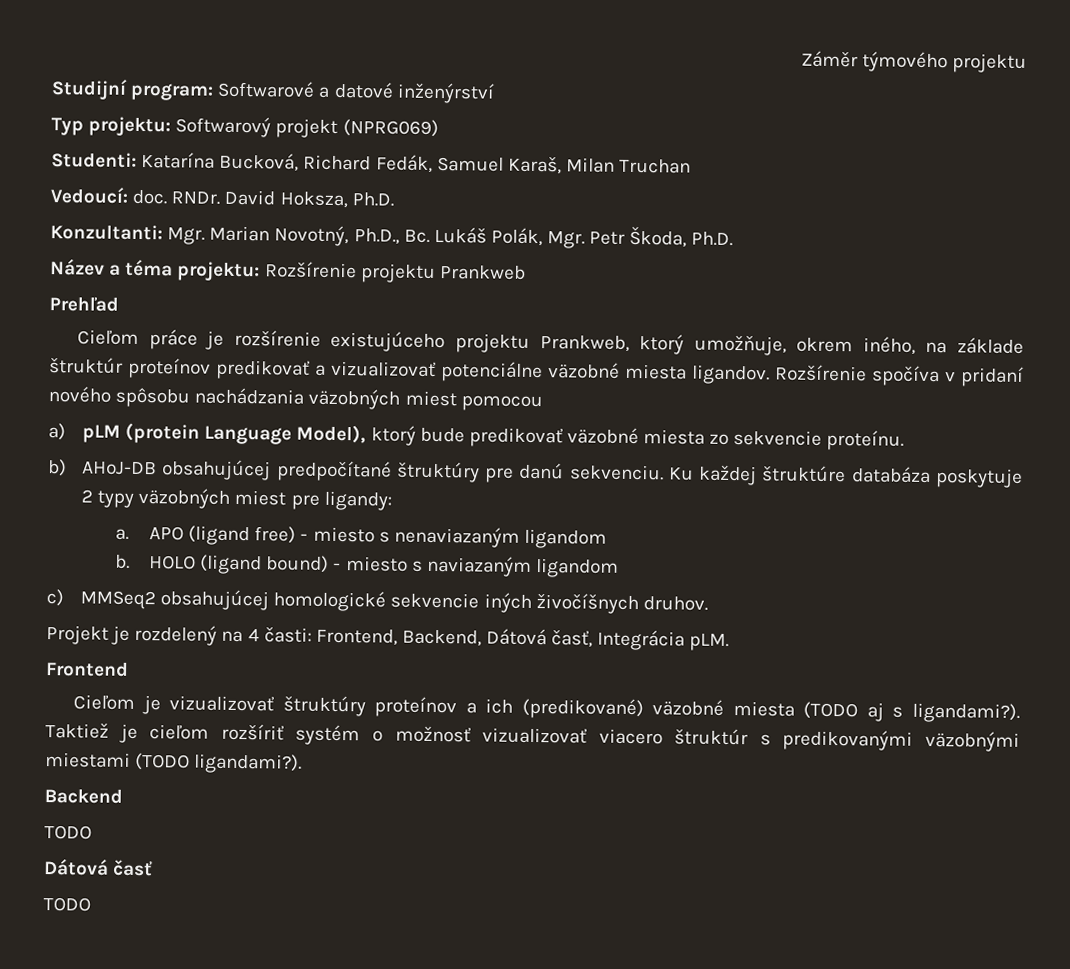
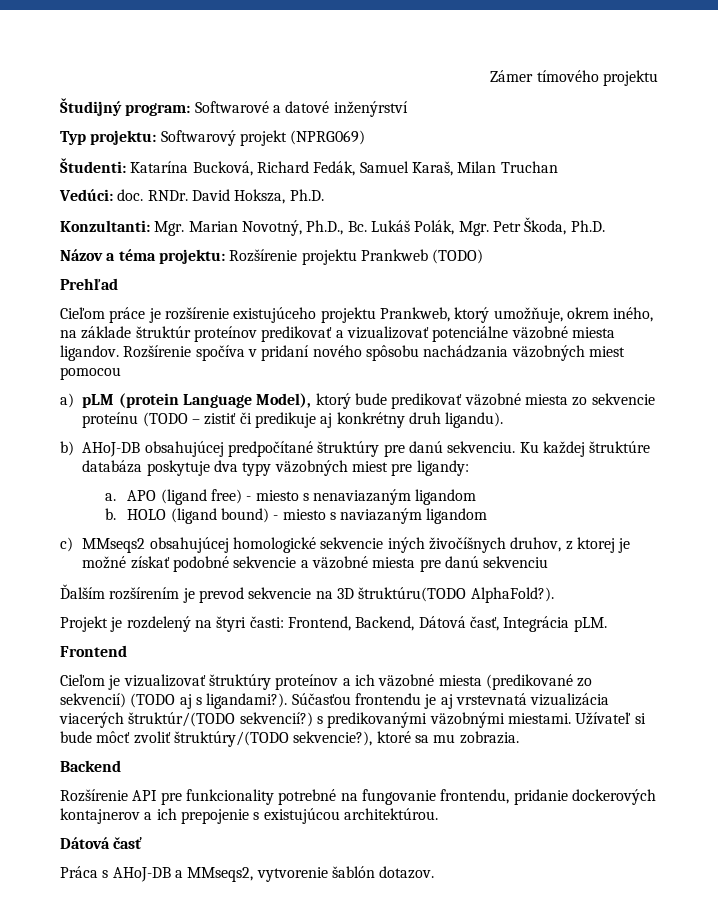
- Záměr týmového projektu
+ Zámer tímového projektu
- Studijní program: Softwarové a datové inženýrství
+ Študijný program: Softwarové a datové inženýrství
- Studenti: Katarína Bucková, Richard Fedák, Samuel Karaš, Milan Truchan
+ Študenti: Katarína Bucková, Richard Fedák, Samuel Karaš, Milan Truchan
- Vedoucí: doc.
+ Vedúci: doc.
- Název a téma projektu: Rozšírenie projektu Prankweb
+ Názov a téma projektu: Rozšírenie projektu Prankweb (TODO)
- a) pLM (protein Language Model), ktorý bude predikovať väzobné miesta zo sekvencie proteínu.
+ a) pLM (protein Language Model), ktorý bude predikovať väzobné miesta zo sekvencie proteínu (TODO – zistiť či predikuje aj konkrétny druh ligandu).
- Ku každej štruktúre databáza poskytuje 2 typy väzobných miest pre ligandy:
+ Ku každej štruktúre databáza poskytuje dva typy väzobných miest pre ligandy:
- c) MMSeq2 obsahujúcej homologické sekvencie iných živočíšnych druhov.
+ c) MMseqs2 obsahujúcej homologické sekvencie iných živočíšnych druhov, z ktorej je možné získať podobné sekvencie a väzobné miesta pre danú sekvenciu
+ Ďalším rozšírením je prevod sekvencie na 3D štruktúru(TODO AlphaFold?).
- Projekt je rozdelený na 4 časti: Frontend, Backend, Dátová časť, Integrácia pLM.
+ Projekt je rozdelený na štyri časti: Frontend, Backend, Dátová časť, Integrácia pLM.
- Cieľom je vizualizovať štruktúry proteínov a ich (predikované) väzobné miesta (TODO aj s ligandami?).
+ Cieľom je vizualizovať štruktúry proteínov a ich väzobné miesta (predikované zo sekvencií) (TODO aj s ligandami?).
- Taktiež je cieľom rozšíriť systém o možnosť vizualizovať viacero štruktúr s predikovanými väzobnými miestami (TODO ligandami?).
+ Súčasťou frontendu je aj vrstevnatá vizualizácia viacerých štruktúr/(TODO sekvencií?) s predikovanými väzobnými miestami. Užívateľ si bude môcť zvoliť štruktúry/(TODO sekvencie?), ktoré sa mu zobrazia.
  Backend
- TODO
+ Rozšírenie API pre funkcionality potrebné na fungovanie frontendu, pridanie dockerových kontajnerov a ich prepojenie s existujúcou architektúrou.
  Dátová časť
- TODO
+ Práca s AHoJ-DB a MMseqs2, vytvorenie šablón dotazov.

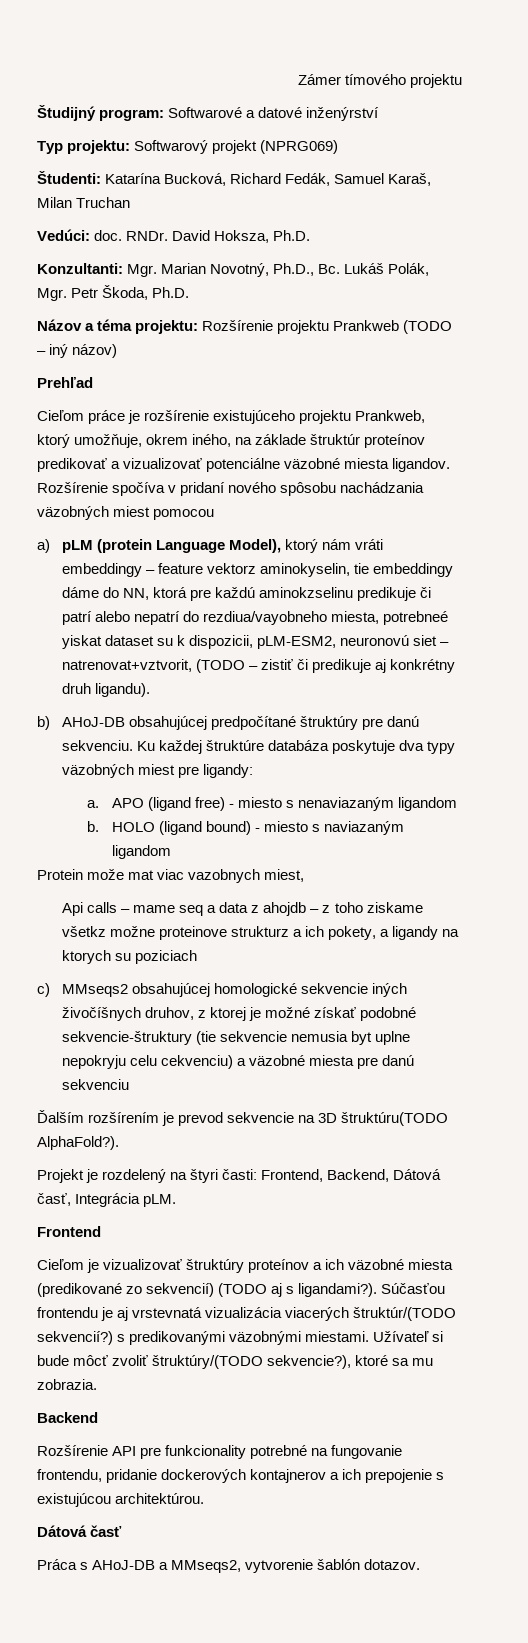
- Názov a téma projektu: Rozšírenie projektu Prankweb (TODO)
+ Názov a téma projektu: Rozšírenie projektu Prankweb (TODO – iný názov)
- a) pLM (protein Language Model), ktorý bude predikovať väzobné miesta zo sekvencie proteínu (TODO – zistiť či predikuje aj konkrétny druh ligandu).
+ a) pLM (protein Language Model), ktorý nám vráti embeddingy – feature vektorz aminokyselin, tie embeddingy dáme do NN, ktorá pre každú aminokzselinu predikuje či patrí alebo nepatrí do rezdiua/vayobneho miesta, potrebneé yiskat dataset su k dispozicii, pLM-ESM2, neuronovú siet – natrenovat+vztvorit, (TODO – zistiť či predikuje aj konkrétny druh ligandu).
+ Protein može mat viac vazobnych miest,
+ Api calls – mame seq a data z ahojdb – z toho ziskame všetkz možne proteinove strukturz a ich pokety, a ligandy na ktorych su poziciach
- c) MMseqs2 obsahujúcej homologické sekvencie iných živočíšnych druhov, z ktorej je možné získať podobné sekvencie a väzobné miesta pre danú sekvenciu
+ c) MMseqs2 obsahujúcej homologické sekvencie iných živočíšnych druhov, z ktorej je možné získať podobné sekvencie-štruktury (tie sekvencie nemusia byt uplne nepokryju celu cekvenciu) a väzobné miesta pre danú sekvenciu

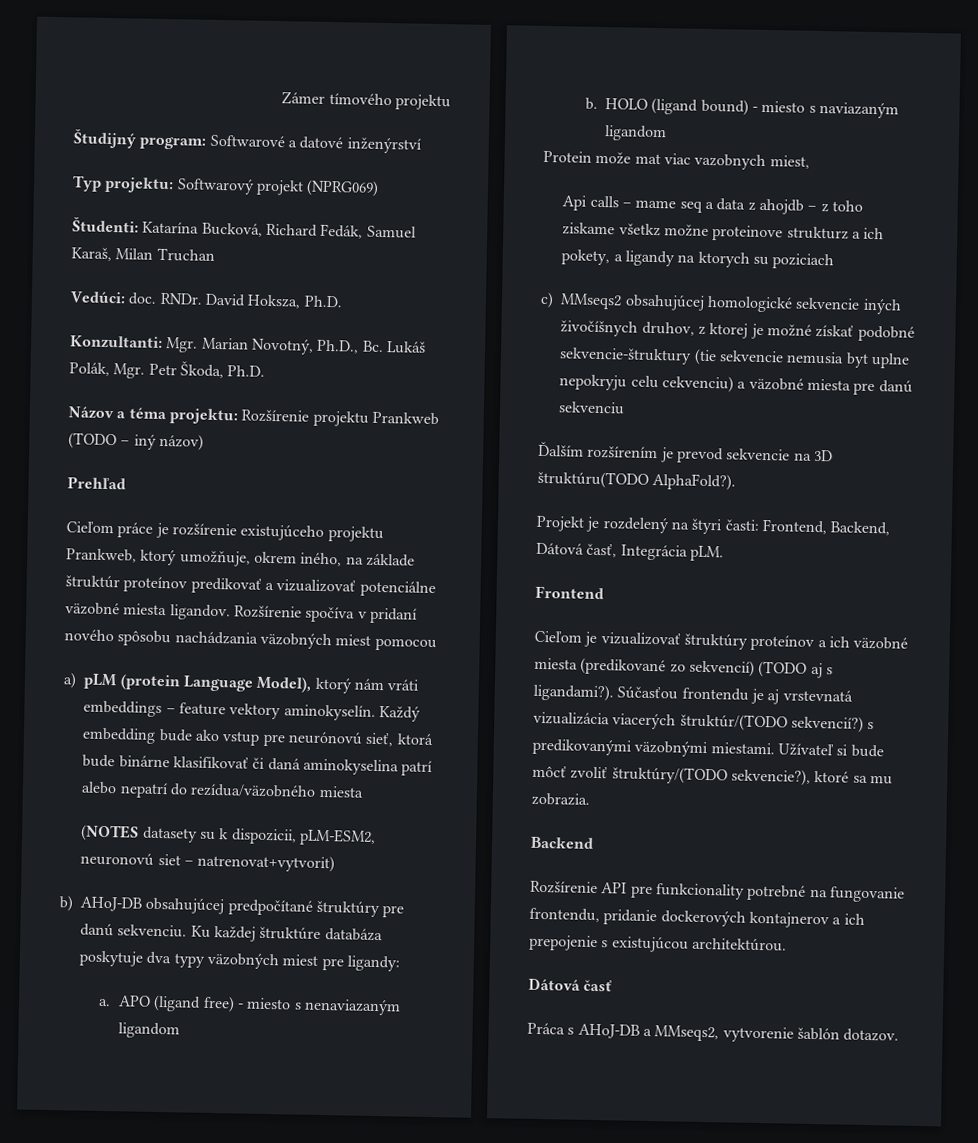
- a) pLM (protein Language Model), ktorý nám vráti embeddingy – feature vektorz aminokyselin, tie embeddingy dáme do NN, ktorá pre každú aminokzselinu predikuje či patrí alebo nepatrí do rezdiua/vayobneho miesta, potrebneé yiskat dataset su k dispozicii, pLM-ESM2, neuronovú siet – natrenovat+vztvorit, (TODO – zistiť či predikuje aj konkrétny druh ligandu).
+ a) pLM (protein Language Model), ktorý nám vráti embeddings – feature vektory aminokyselín. Každý embedding bude ako vstup pre neurónovú sieť, ktorá bude binárne klasifikovať či daná aminokyselina patrí alebo nepatrí do rezídua/väzobného miesta
+ (NOTES datasety su k dispozicii, pLM-ESM2, neuronovú siet – natrenovat+vytvorit)

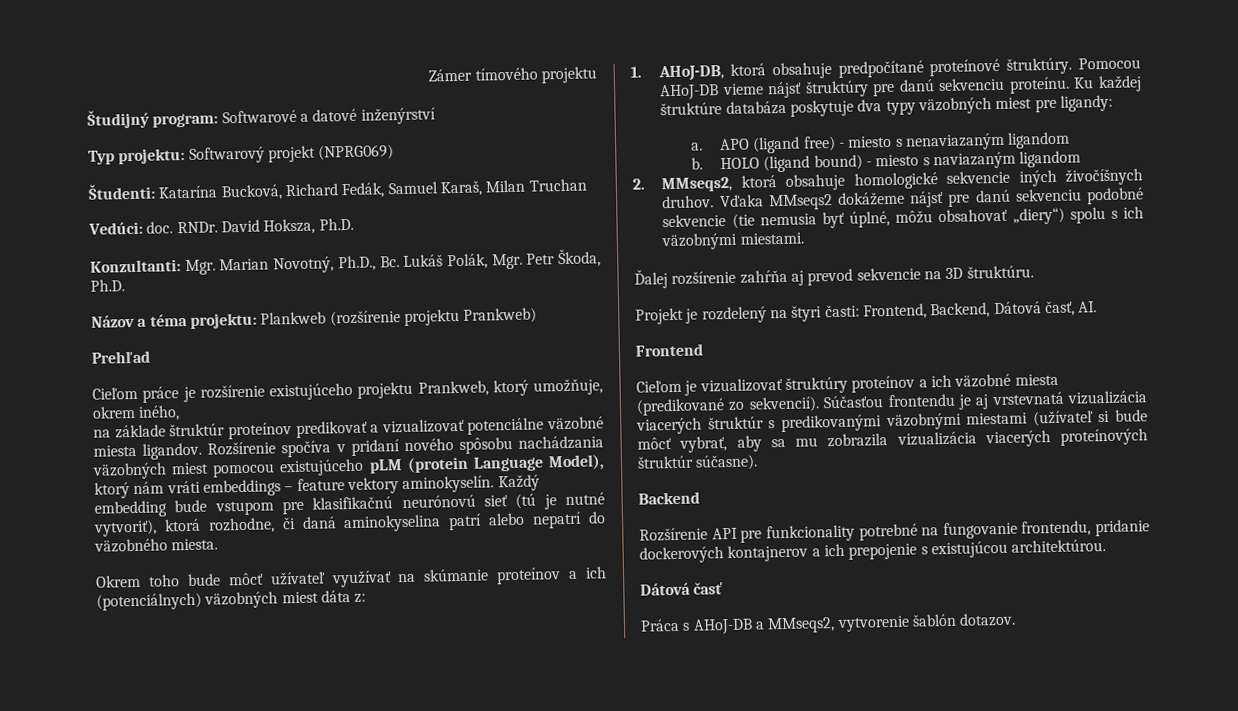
- Názov a téma projektu: Rozšírenie projektu Prankweb (TODO – iný názov)
+ Názov a téma projektu: Plankweb (rozšírenie projektu Prankweb)
- Cieľom práce je rozšírenie existujúceho projektu Prankweb, ktorý umožňuje, okrem iného, na základe štruktúr proteínov predikovať a vizualizovať potenciálne väzobné miesta ligandov.
+ Cieľom práce je rozšírenie existujúceho projektu Prankweb, ktorý umožňuje, okrem iného,
+ na základe štruktúr proteínov predikovať a vizualizovať potenciálne väzobné miesta ligandov.
- Rozšírenie spočíva v pridaní nového spôsobu nachádzania väzobných miest pomocou
- a) pLM (protein Language Model), ktorý nám vráti embeddings – feature vektory aminokyselín.
+ Rozšírenie spočíva v pridaní nového spôsobu nachádzania väzobných miest pomocou existujúceho pLM (protein Language Model), ktorý nám vráti embeddings – feature vektory aminokyselín.
- Každý embedding bude ako vstup pre neurónovú sieť, ktorá bude binárne klasifikovať či daná aminokyselina patrí alebo nepatrí do rezídua/väzobného miesta
- (NOTES datasety su k dispozicii, pLM-ESM2, neuronovú siet – natrenovat+vytvorit)
- b) AHoJ-DB obsahujúcej predpočítané štruktúry pre danú sekvenciu.
+ Každý embedding bude vstupom pre klasifikačnú neurónovú sieť (tú je nutné vytvoriť), ktorá rozhodne, či daná aminokyselina patrí alebo nepatrí do väzobného miesta.
+ Okrem toho bude môcť užívateľ využívať na skúmanie proteínov a ich (potenciálnych) väzobných miest dáta z:
+ 1. AHoJ-DB, ktorá obsahuje predpočítané proteínové štruktúry. Pomocou AHoJ-DB vieme nájsť štruktúry pre danú sekvenciu proteínu.
- Protein može mat viac vazobnych miest,
- Api calls – mame seq a data z ahojdb – z toho ziskame všetkz možne proteinove strukturz a ich pokety, a ligandy na ktorych su poziciach
- c) MMseqs2 obsahujúcej homologické sekvencie iných živočíšnych druhov, z ktorej je možné získať podobné sekvencie-štruktury (tie sekvencie nemusia byt uplne nepokryju celu cekvenciu) a väzobné miesta pre danú sekvenciu
- Ďalším rozšírením je prevod sekvencie na 3D štruktúru(TODO AlphaFold?).
+ 2. MMseqs2, ktorá obsahuje homologické sekvencie iných živočíšnych druhov. Vďaka MMseqs2 dokážeme nájsť pre danú sekvenciu podobné sekvencie (tie nemusia byť úplné, môžu obsahovať „diery“) spolu s ich väzobnými miestami.
+ Ďalej rozšírenie zahŕňa aj prevod sekvencie na 3D štruktúru.
- Projekt je rozdelený na štyri časti: Frontend, Backend, Dátová časť, Integrácia pLM.
+ Projekt je rozdelený na štyri časti: Frontend, Backend, Dátová časť, AI.
- Cieľom je vizualizovať štruktúry proteínov a ich väzobné miesta (predikované zo sekvencií) (TODO aj s ligandami?).
+ Cieľom je vizualizovať štruktúry proteínov a ich väzobné miesta (predikované zo sekvencií).
- Súčasťou frontendu je aj vrstevnatá vizualizácia viacerých štruktúr/(TODO sekvencií?) s predikovanými väzobnými miestami. Užívateľ si bude môcť zvoliť štruktúry/(TODO sekvencie?), ktoré sa mu zobrazia.
+ Súčasťou frontendu je aj vrstevnatá vizualizácia viacerých štruktúr s predikovanými väzobnými miestami (užívateľ si bude môcť vybrať, aby sa mu zobrazila vizualizácia viacerých proteínových štruktúr súčasne).

